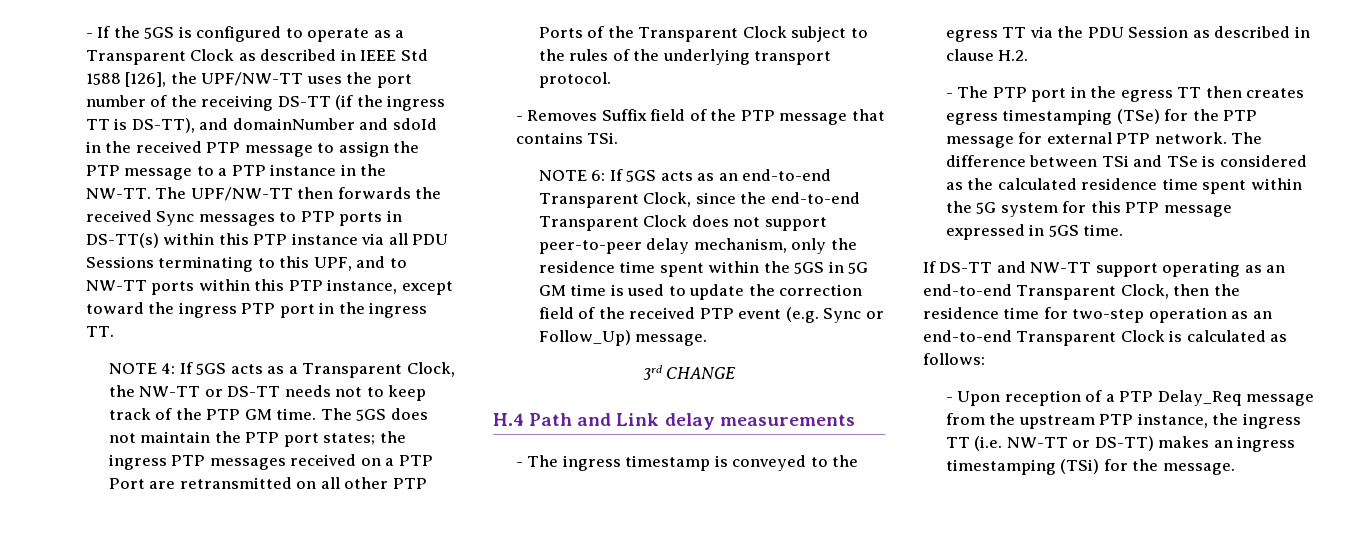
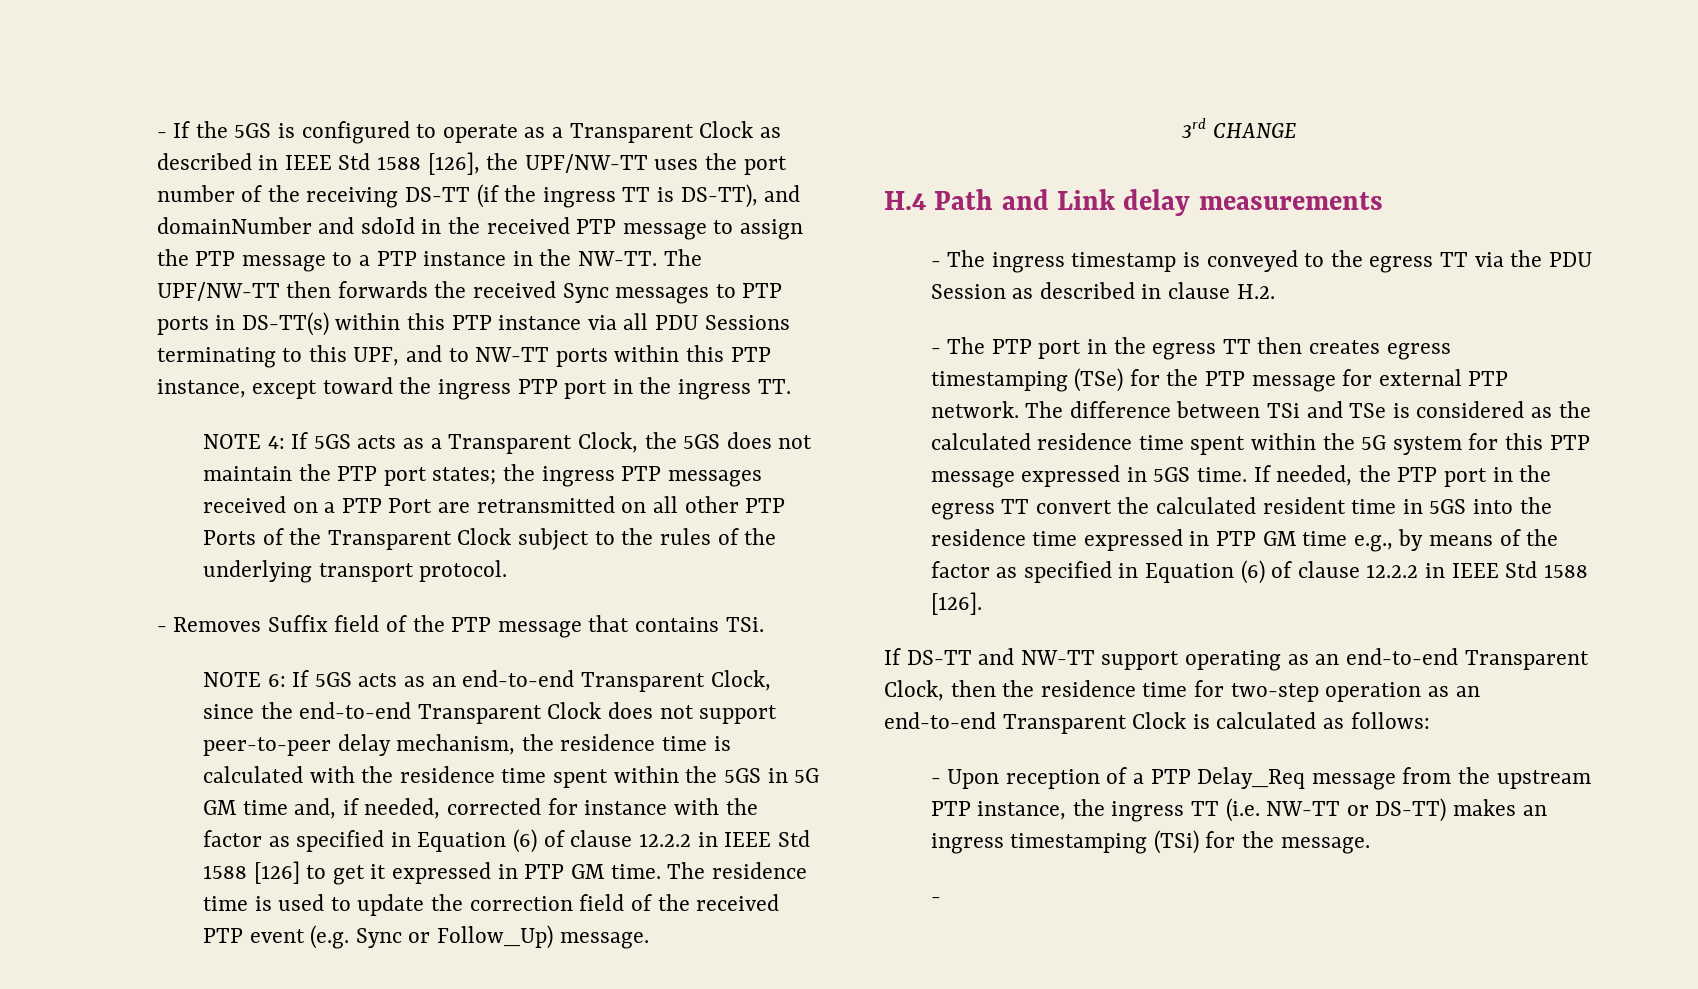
- NOTE 4: If 5GS acts as a Transparent Clock, the NW-TT or DS-TT needs not to keep track of the PTP GM time. The 5GS does not maintain the PTP port states; the ingress PTP messages received on a PTP Port are retransmitted on all other PTP Ports of the Transparent Clock subject to the rules of the underlying transport protocol.
+ NOTE 4: If 5GS acts as a Transparent Clock, the 5GS does not maintain the PTP port states; the ingress PTP messages received on a PTP Port are retransmitted on all other PTP Ports of the Transparent Clock subject to the rules of the underlying transport protocol.
- NOTE 6: If 5GS acts as an end-to-end Transparent Clock, since the end-to-end Transparent Clock does not support peer-to-peer delay mechanism, only the residence time spent within the 5GS in 5G GM time is used to update the correction field of the received PTP event (e.g. Sync or Follow_Up) message.
+ NOTE 6: If 5GS acts as an end-to-end Transparent Clock, since the end-to-end Transparent Clock does not support peer-to-peer delay mechanism, the residence time is calculated with the residence time spent within the 5GS in 5G GM time and, if needed, corrected for instance with the factor as specified in Equation (6) of clause 12.2.2 in IEEE Std 1588 [126] to get it expressed in PTP GM time. The residence time is used to update the correction field of the received PTP event (e.g. Sync or Follow_Up) message.
+ If needed, the PTP port in the egress TT convert the calculated resident time in 5GS into the residence time expressed in PTP GM time e.g., by means of the factor as specified in Equation (6) of clause 12.2.2 in IEEE Std 1588 [126].
  - Upon reception of a PTP Delay_Req message from the upstream PTP instance, the ingress TT (i.e. NW-TT or DS-TT) makes an ingress timestamping (TSi) for the message.
+ -

